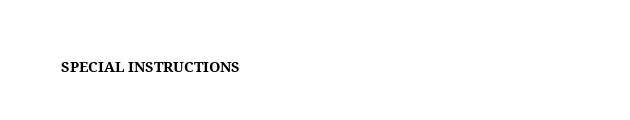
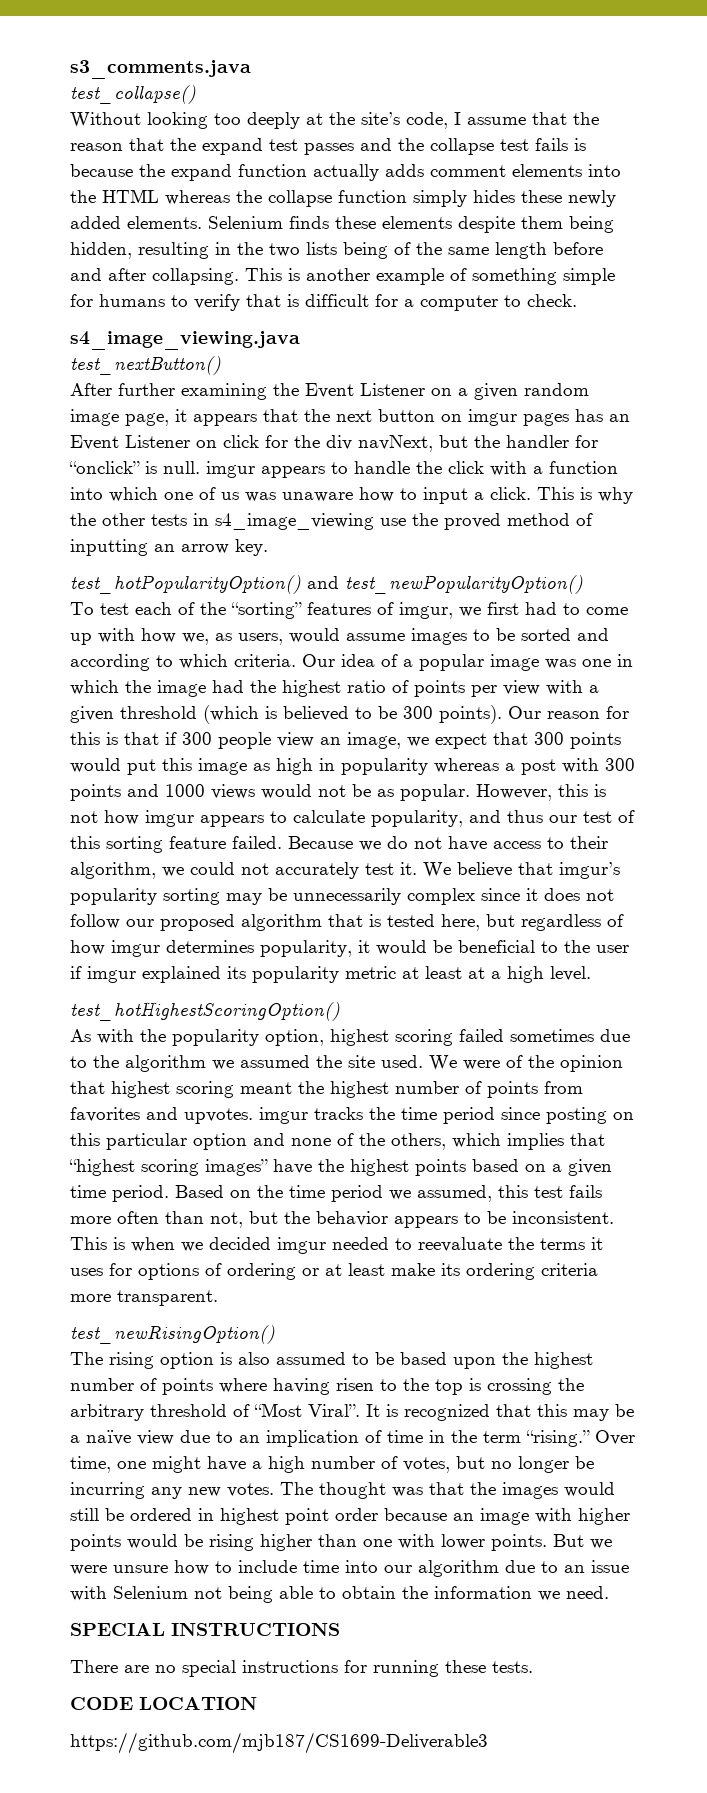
+ s3_comments.java
+ test_collapse()
+ Without looking too deeply at the site’s code, I assume that the reason that the expand test passes and the collapse test fails is because the expand function actually adds comment elements into the HTML whereas the collapse function simply hides these newly added elements. Selenium finds these elements despite them being hidden, resulting in the two lists being of the same length before and after collapsing. This is another example of something simple for humans to verify that is difficult for a computer to check.
+ s4_image_viewing.java
+ test_nextButton()
+ After further examining the Event Listener on a given random image page, it appears that the next button on imgur pages has an Event Listener on click for the div navNext, but the handler for “onclick” is null. imgur appears to handle the click with a function into which one of us was unaware how to input a click. This is why the other tests in s4_image_viewing use the proved method of inputting an arrow key.
+ test_hotPopularityOption() and test_newPopularityOption()
+ To test each of the “sorting” features of imgur, we first had to come up with how we, as users, would assume images to be sorted and according to which criteria. Our idea of a popular image was one in which the image had the highest ratio of points per view with a given threshold (which is believed to be 300 points). Our reason for this is that if 300 people view an image, we expect that 300 points would put this image as high in popularity whereas a post with 300 points and 1000 views would not be as popular. However, this is not how imgur appears to calculate popularity, and thus our test of this sorting feature failed. Because we do not have access to their algorithm, we could not accurately test it. We believe that imgur’s popularity sorting may be unnecessarily complex since it does not follow our proposed algorithm that is tested here, but regardless of how imgur determines popularity, it would be beneficial to the user if imgur explained its popularity metric at least at a high level.
+ test_hotHighestScoringOption()
+ As with the popularity option, highest scoring failed sometimes due to the algorithm we assumed the site used. We were of the opinion that highest scoring meant the highest number of points from favorites and upvotes. imgur tracks the time period since posting on this particular option and none of the others, which implies that “highest scoring images” have the highest points based on a given time period. Based on the time period we assumed, this test fails more often than not, but the behavior appears to be inconsistent. This is when we decided imgur needed to reevaluate the terms it uses for options of ordering or at least make its ordering criteria more transparent.
+ test_newRisingOption()
+ The rising option is also assumed to be based upon the highest number of points where having risen to the top is crossing the arbitrary threshold of “Most Viral”. It is recognized that this may be a naïve view due to an implication of time in the term “rising.” Over time, one might have a high number of votes, but no longer be incurring any new votes. The thought was that the images would still be ordered in highest point order because an image with higher points would be rising higher than one with lower points. But we were unsure how to include time into our algorithm due to an issue with Selenium not being able to obtain the information we need.
  SPECIAL INSTRUCTIONS
+ There are no special instructions for running these tests.
+ CODE LOCATION
+ https://github.com/mjb187/CS1699-Deliverable3

